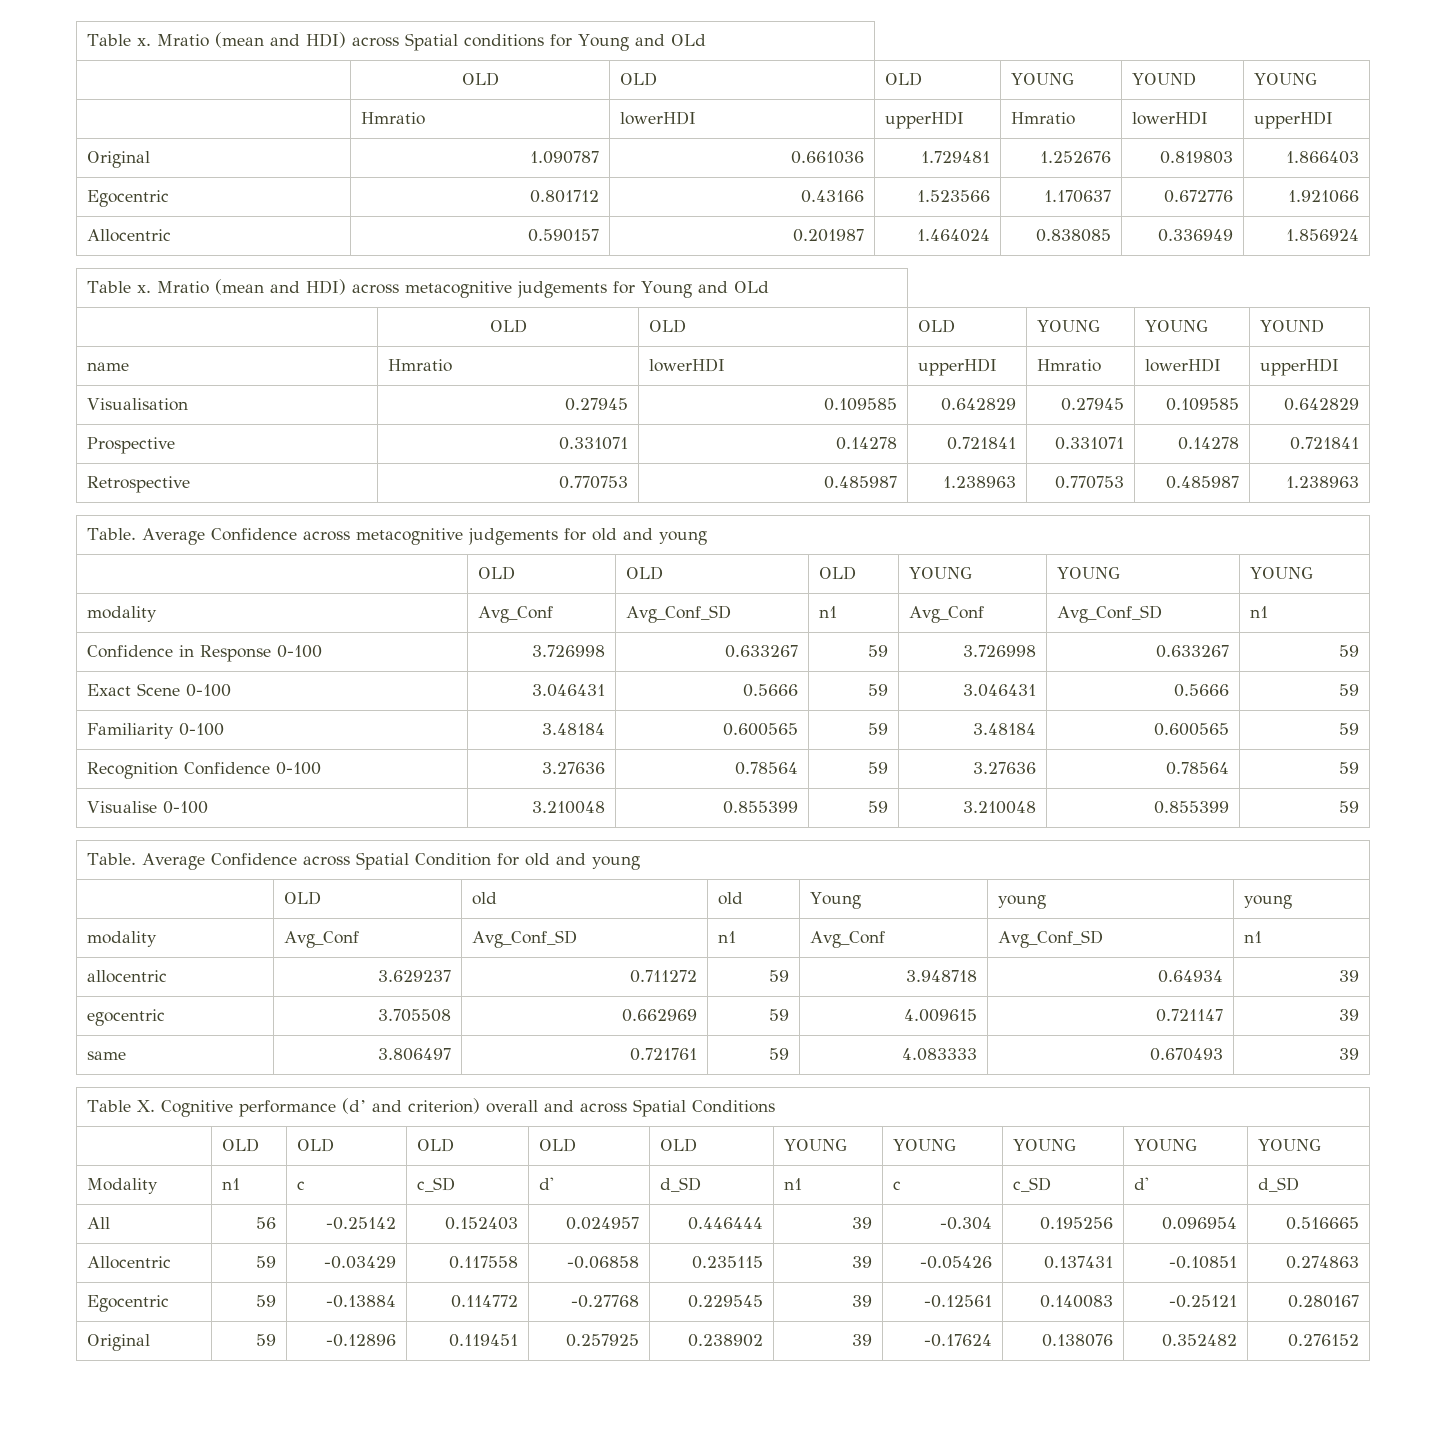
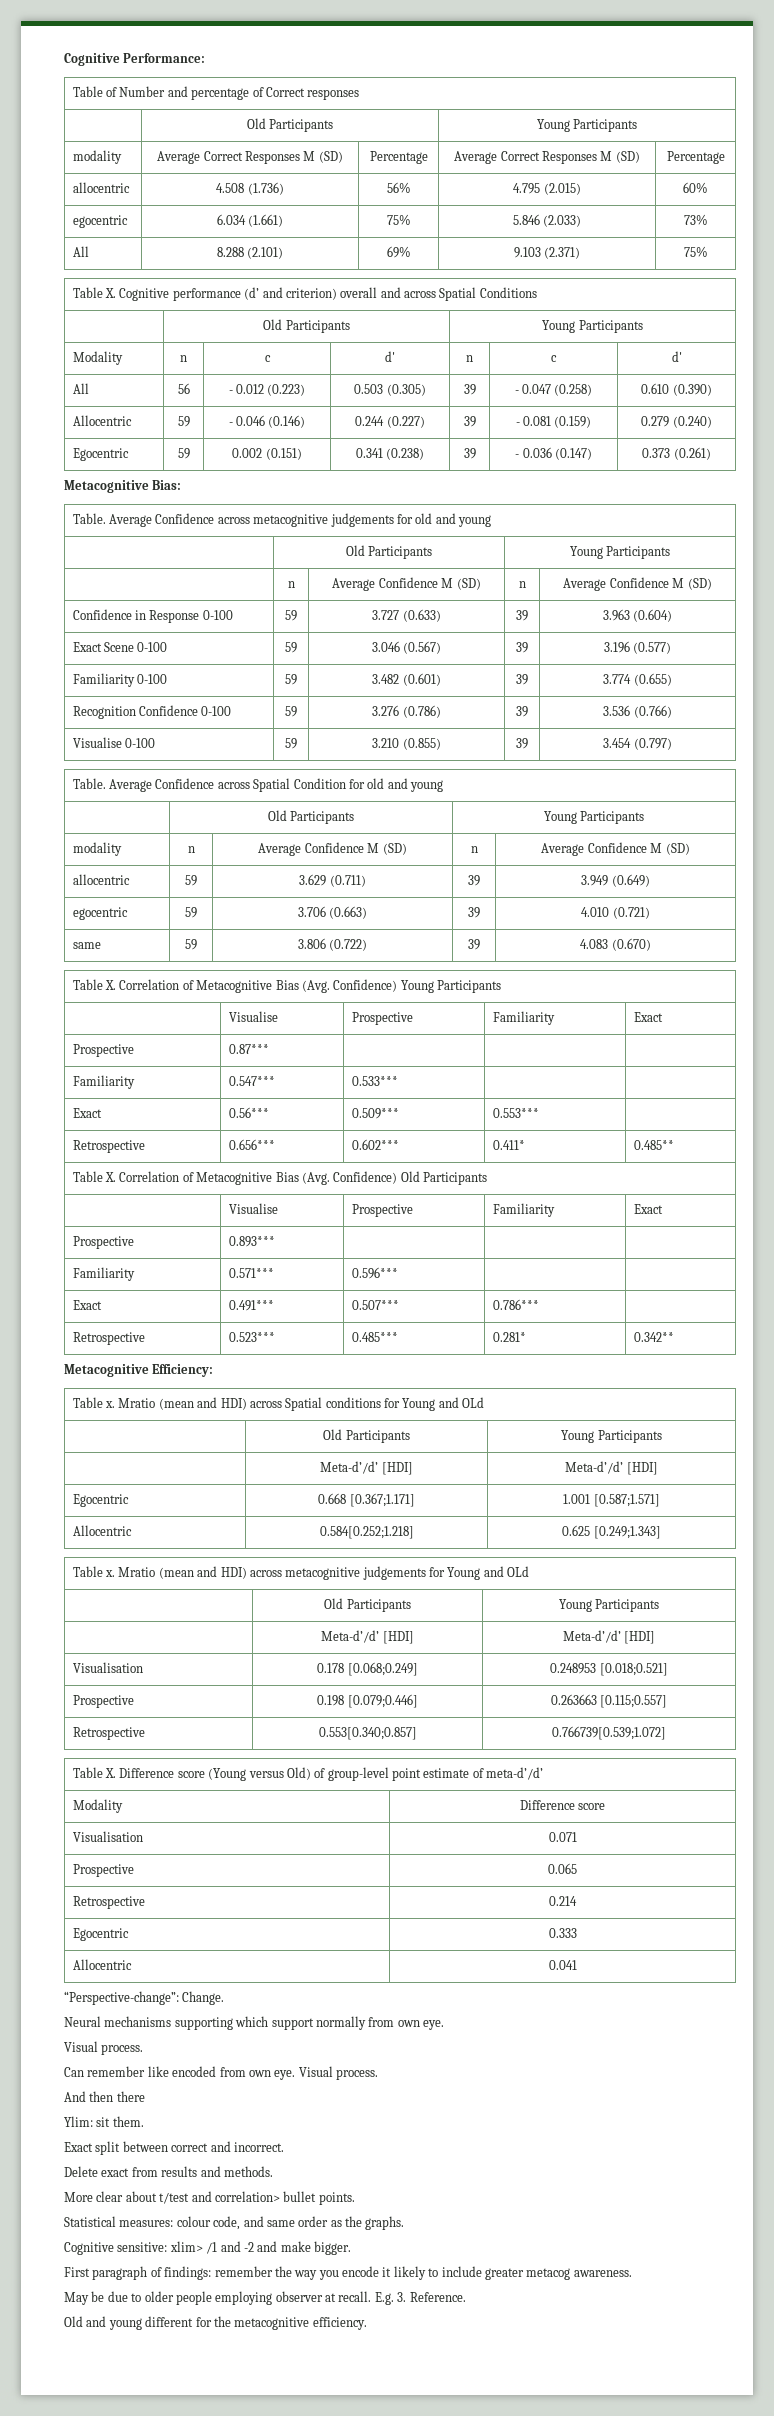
+ Cognitive Performance:
+ Table of Number and percentage of Correct responses
+ | Old Participants | Young Participants
+ modality | Average Correct Responses M (SD) | Percentage | Average Correct Responses M (SD) | Percentage
+ allocentric | 4.508 (1.736) | 56% | 4.795 (2.015) | 60%
+ egocentric | 6.034 (1.661) | 75% | 5.846 (2.033) | 73%
+ All | 8.288 (2.101) | 69% | 9.103 (2.371) | 75%
+ Table X. Cognitive performance (d’ and criterion) overall and across Spatial Conditions
+ | Old Participants | Young Participants
+ Modality | n | c | d' | n | c | d'
+ All | 56 | - 0.012 (0.223) | 0.503 (0.305) | 39 | - 0.047 (0.258) | 0.610 (0.390)
+ Allocentric | 59 | - 0.046 (0.146) | 0.244 (0.227) | 39 | - 0.081 (0.159) | 0.279 (0.240)
+ Egocentric | 59 | 0.002 (0.151) | 0.341 (0.238) | 39 | - 0.036 (0.147) | 0.373 (0.261)
+ Metacognitive Bias:
+ Table. Average Confidence across metacognitive judgements for old and young
+ | Old Participants | Young Participants
+ | n | Average Confidence M (SD) | n | Average Confidence M (SD)
+ Confidence in Response 0-100 | 59 | 3.727 (0.633) | 39 | 3.963 (0.604)
+ Exact Scene 0-100 | 59 | 3.046 (0.567) | 39 | 3.196 (0.577)
+ Familiarity 0-100 | 59 | 3.482 (0.601) | 39 | 3.774 (0.655)
+ Recognition Confidence 0-100 | 59 | 3.276 (0.786) | 39 | 3.536 (0.766)
+ Visualise 0-100 | 59 | 3.210 (0.855) | 39 | 3.454 (0.797)
+ Table. Average Confidence across Spatial Condition for old and young
+ | Old Participants | Young Participants
+ modality | n | Average Confidence M (SD) | n | Average Confidence M (SD)
+ allocentric | 59 | 3.629 (0.711) | 39 | 3.949 (0.649)
+ egocentric | 59 | 3.706 (0.663) | 39 | 4.010 (0.721)
+ same | 59 | 3.806 (0.722) | 39 | 4.083 (0.670)
+ Table X. Correlation of Metacognitive Bias (Avg. Confidence) Young Participants
+ | Visualise | Prospective | Familiarity | Exact
+ Prospective | 0.87*** | | |
+ Familiarity | 0.547*** | 0.533*** | |
+ Exact | 0.56*** | 0.509*** | 0.553*** |
+ Retrospective | 0.656*** | 0.602*** | 0.411* | 0.485**
+ Table X. Correlation of Metacognitive Bias (Avg. Confidence) Old Participants
+ | Visualise | Prospective | Familiarity | Exact
+ Prospective | 0.893*** | | |
+ Familiarity | 0.571*** | 0.596*** | |
+ Exact | 0.491*** | 0.507*** | 0.786*** |
+ Retrospective | 0.523*** | 0.485*** | 0.281* | 0.342**
+ Metacognitive Efficiency:
  Table x. Mratio (mean and HDI) across Spatial conditions for Young and OLd
- | OLD | OLD | OLD | YOUNG | YOUND | YOUNG
- | Hmratio | lowerHDI | upperHDI | Hmratio | lowerHDI | upperHDI
- Original | 1.090787 | 0.661036 | 1.729481 | 1.252676 | 0.819803 | 1.866403
- Egocentric | 0.801712 | 0.43166 | 1.523566 | 1.170637 | 0.672776 | 1.921066
- Allocentric | 0.590157 | 0.201987 | 1.464024 | 0.838085 | 0.336949 | 1.856924
+ | Old Participants | Young Participants
+ | Meta-d’/d’ [HDI] | Meta-d’/d’ [HDI]
+ Egocentric | 0.668 [0.367;1.171] | 1.001 [0.587;1.571]
+ Allocentric | 0.584[0.252;1.218] | 0.625 [0.249;1.343]
  Table x. Mratio (mean and HDI) across metacognitive judgements for Young and OLd
- | OLD | OLD | OLD | YOUNG | YOUNG | YOUND
- name | Hmratio | lowerHDI | upperHDI | Hmratio | lowerHDI | upperHDI
- Visualisation | 0.27945 | 0.109585 | 0.642829 | 0.27945 | 0.109585 | 0.642829
- Prospective | 0.331071 | 0.14278 | 0.721841 | 0.331071 | 0.14278 | 0.721841
- Retrospective | 0.770753 | 0.485987 | 1.238963 | 0.770753 | 0.485987 | 1.238963
- Table. Average Confidence across metacognitive judgements for old and young
- | OLD | OLD | OLD | YOUNG | YOUNG | YOUNG
- modality | Avg_Conf | Avg_Conf_SD | n1 | Avg_Conf | Avg_Conf_SD | n1
- Confidence in Response 0-100 | 3.726998 | 0.633267 | 59 | 3.726998 | 0.633267 | 59
- Exact Scene 0-100 | 3.046431 | 0.5666 | 59 | 3.046431 | 0.5666 | 59
- Familiarity 0-100 | 3.48184 | 0.600565 | 59 | 3.48184 | 0.600565 | 59
- Recognition Confidence 0-100 | 3.27636 | 0.78564 | 59 | 3.27636 | 0.78564 | 59
- Visualise 0-100 | 3.210048 | 0.855399 | 59 | 3.210048 | 0.855399 | 59
- Table. Average Confidence across Spatial Condition for old and young
- | OLD | old | old | Young | young | young
- modality | Avg_Conf | Avg_Conf_SD | n1 | Avg_Conf | Avg_Conf_SD | n1
- allocentric | 3.629237 | 0.711272 | 59 | 3.948718 | 0.64934 | 39
- egocentric | 3.705508 | 0.662969 | 59 | 4.009615 | 0.721147 | 39
- same | 3.806497 | 0.721761 | 59 | 4.083333 | 0.670493 | 39
- Table X. Cognitive performance (d’ and criterion) overall and across Spatial Conditions
- | OLD | OLD | OLD | OLD | OLD | YOUNG | YOUNG | YOUNG | YOUNG | YOUNG
- Modality | n1 | c | c_SD | d' | d_SD | n1 | c | c_SD | d' | d_SD
- All | 56 | -0.25142 | 0.152403 | 0.024957 | 0.446444 | 39 | -0.304 | 0.195256 | 0.096954 | 0.516665
- Allocentric | 59 | -0.03429 | 0.117558 | -0.06858 | 0.235115 | 39 | -0.05426 | 0.137431 | -0.10851 | 0.274863
- Egocentric | 59 | -0.13884 | 0.114772 | -0.27768 | 0.229545 | 39 | -0.12561 | 0.140083 | -0.25121 | 0.280167
- Original | 59 | -0.12896 | 0.119451 | 0.257925 | 0.238902 | 39 | -0.17624 | 0.138076 | 0.352482 | 0.276152
+ | Old Participants | Young Participants
+ | Meta-d’/d’ [HDI] | Meta-d’/d’ [HDI]
+ Visualisation | 0.178 [0.068;0.249] | 0.248953 [0.018;0.521]
+ Prospective | 0.198 [0.079;0.446] | 0.263663 [0.115;0.557]
+ Retrospective | 0.553[0.340;0.857] | 0.766739[0.539;1.072]
+ Table X. Difference score (Young versus Old) of group-level point estimate of meta-d’/d’
+ Modality | Difference score
+ Visualisation | 0.071
+ Prospective | 0.065
+ Retrospective | 0.214
+ Egocentric | 0.333
+ Allocentric | 0.041
+ “Perspective-change”: Change.
+ Neural mechanisms supporting which support normally from own eye.
+ Visual process.
+ Can remember like encoded from own eye. Visual process.
+ And then there
+ Ylim: sit them.
+ Exact split between correct and incorrect.
+ Delete exact from results and methods.
+ More clear about t/test and correlation> bullet points.
+ Statistical measures: colour code, and same order as the graphs.
+ Cognitive sensitive: xlim> /1 and -2 and make bigger.
+ First paragraph of findings: remember the way you encode it likely to include greater metacog awareness.
+ May be due to older people employing observer at recall. E.g. 3. Reference.
+ Old and young different for the metacognitive efficiency.

